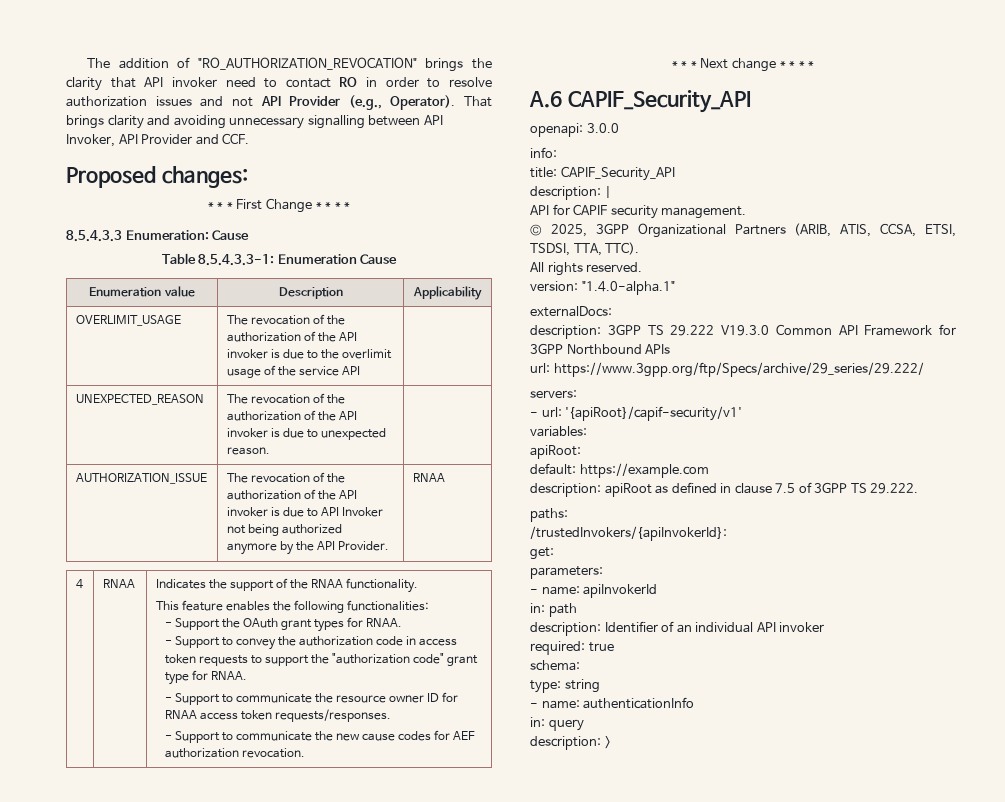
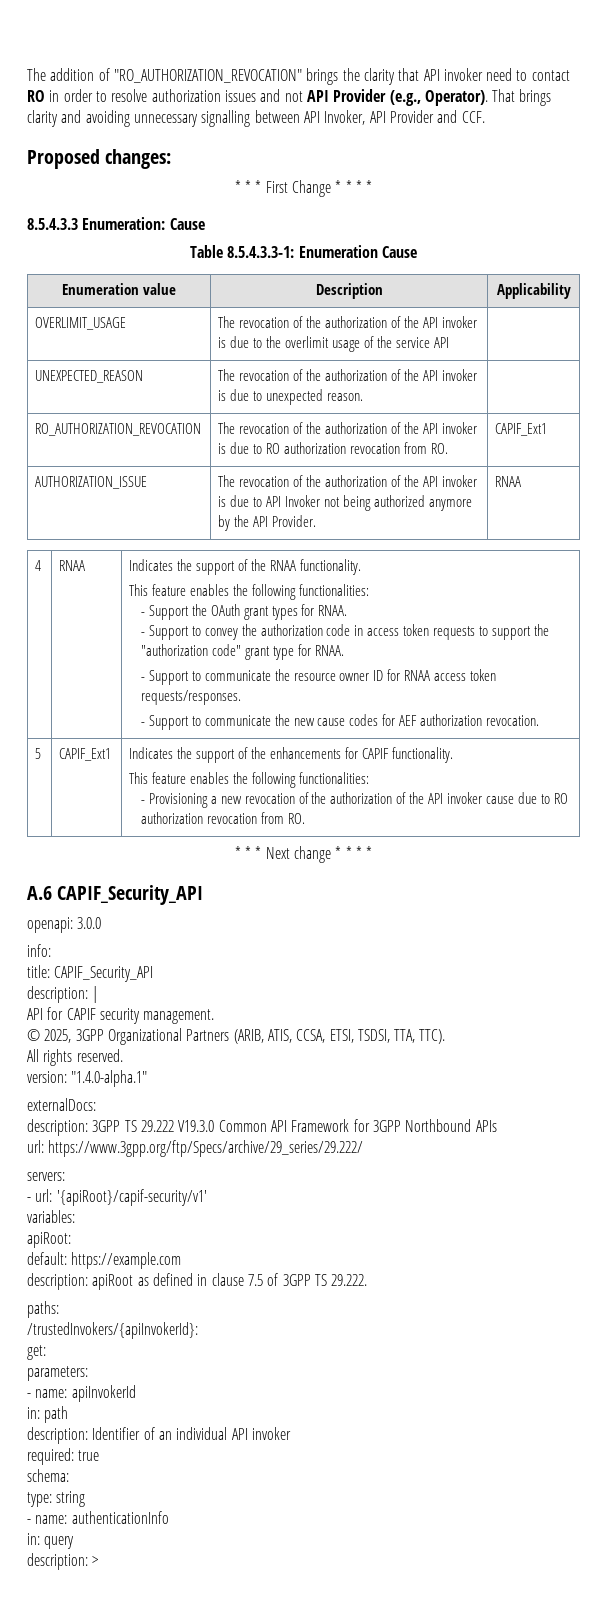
+ RO_AUTHORIZATION_REVOCATION | The revocation of the authorization of the API invoker is due to RO authorization revocation from RO. | CAPIF_Ext1
+ 5 | CAPIF_Ext1 | Indicates the support of the enhancements for CAPIF functionality.
+ This feature enables the following functionalities:
+ - Provisioning a new revocation of the authorization of the API invoker cause due to RO authorization revocation from RO.

